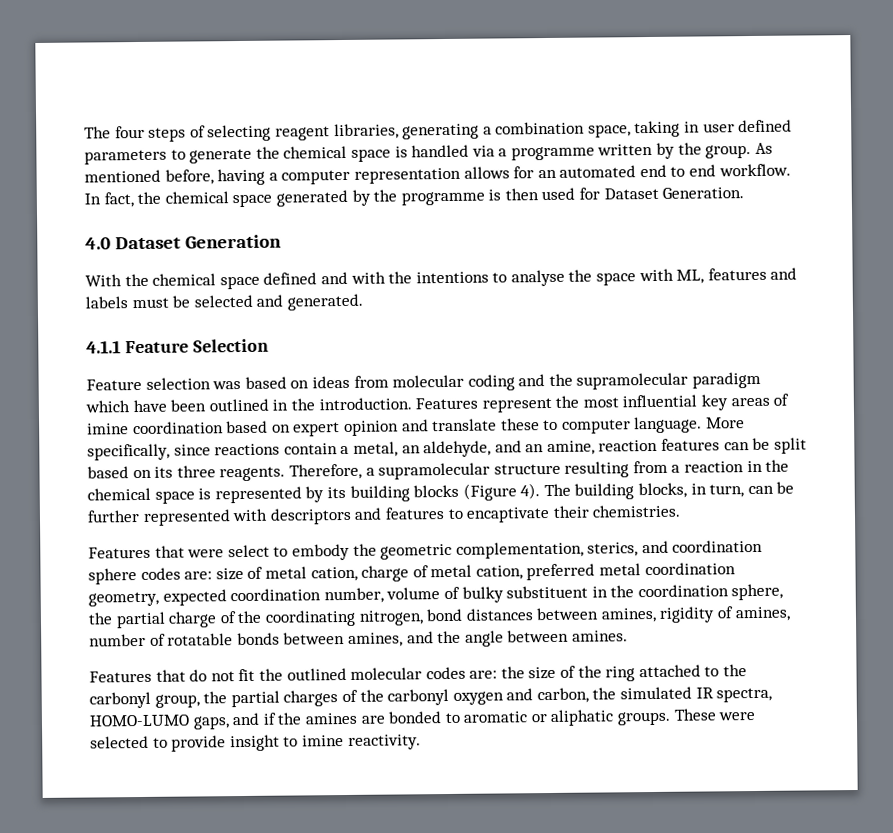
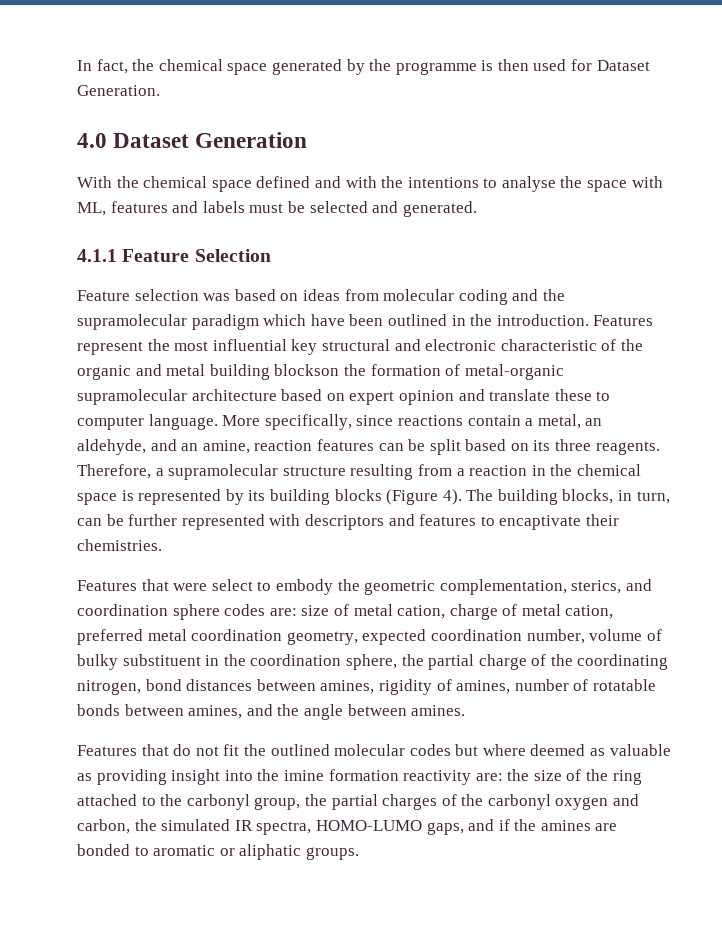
- The four steps of selecting reagent libraries, generating a combination space, taking in user defined parameters to generate the chemical space is handled via a programme written by the group. As mentioned before, having a computer representation allows for an automated end to end workflow.
- Features represent the most influential key areas of imine coordination based on expert opinion and translate these to computer language.
+ Features represent the most influential key structural and electronic characteristic of the organic and metal building blockson the formation of metal-organic supramolecular architecture based on expert opinion and translate these to computer language.
- Features that do not fit the outlined molecular codes are: the size of the ring attached to the carbonyl group, the partial charges of the carbonyl oxygen and carbon, the simulated IR spectra, HOMO-LUMO gaps, and if the amines are bonded to aromatic or aliphatic groups. These were selected to provide insight to imine reactivity.
+ Features that do not fit the outlined molecular codes but where deemed as valuable as providing insight into the imine formation reactivity are: the size of the ring attached to the carbonyl group, the partial charges of the carbonyl oxygen and carbon, the simulated IR spectra, HOMO-LUMO gaps, and if the amines are bonded to aromatic or aliphatic groups.

